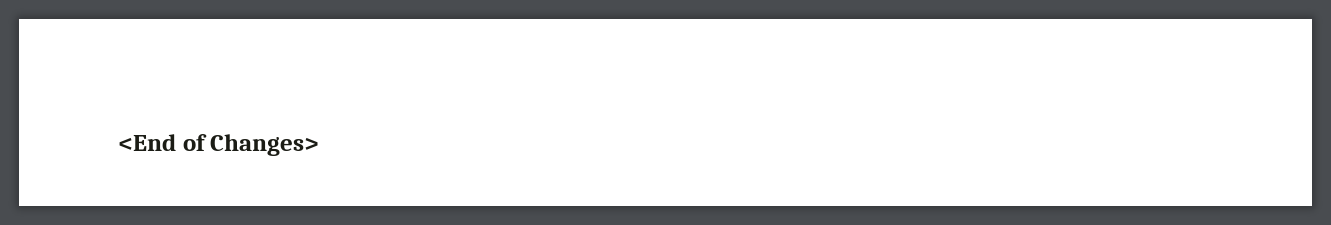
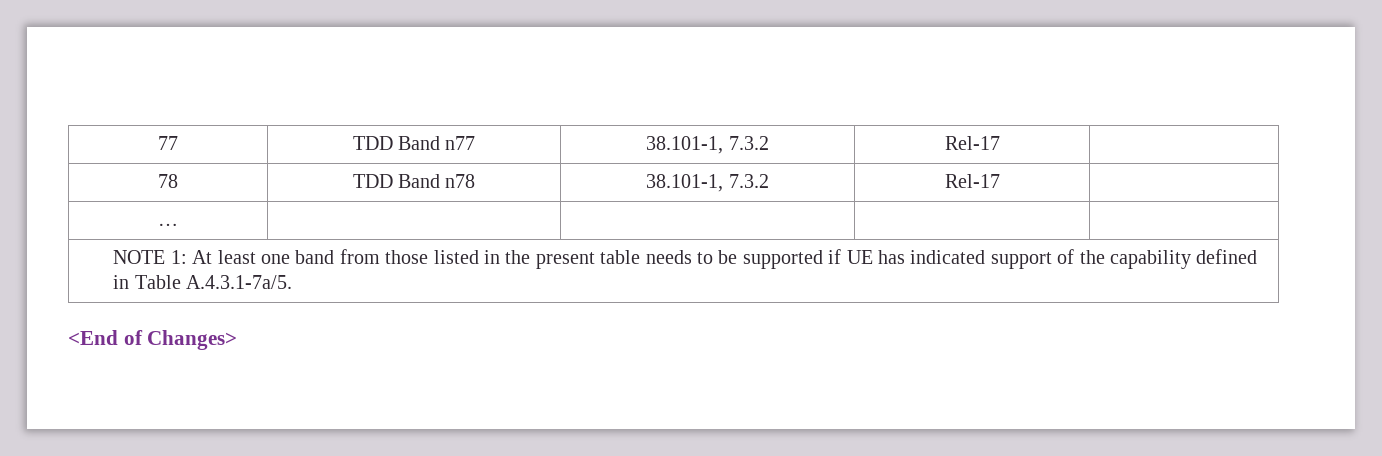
+ 77 | TDD Band n77 | 38.101-1, 7.3.2 | Rel-17 |
+ 78 | TDD Band n78 | 38.101-1, 7.3.2 | Rel-17 |
+ … | | | |
+ NOTE 1: At least one band from those listed in the present table needs to be supported if UE has indicated support of the capability defined in Table A.4.3.1-7a/5.

